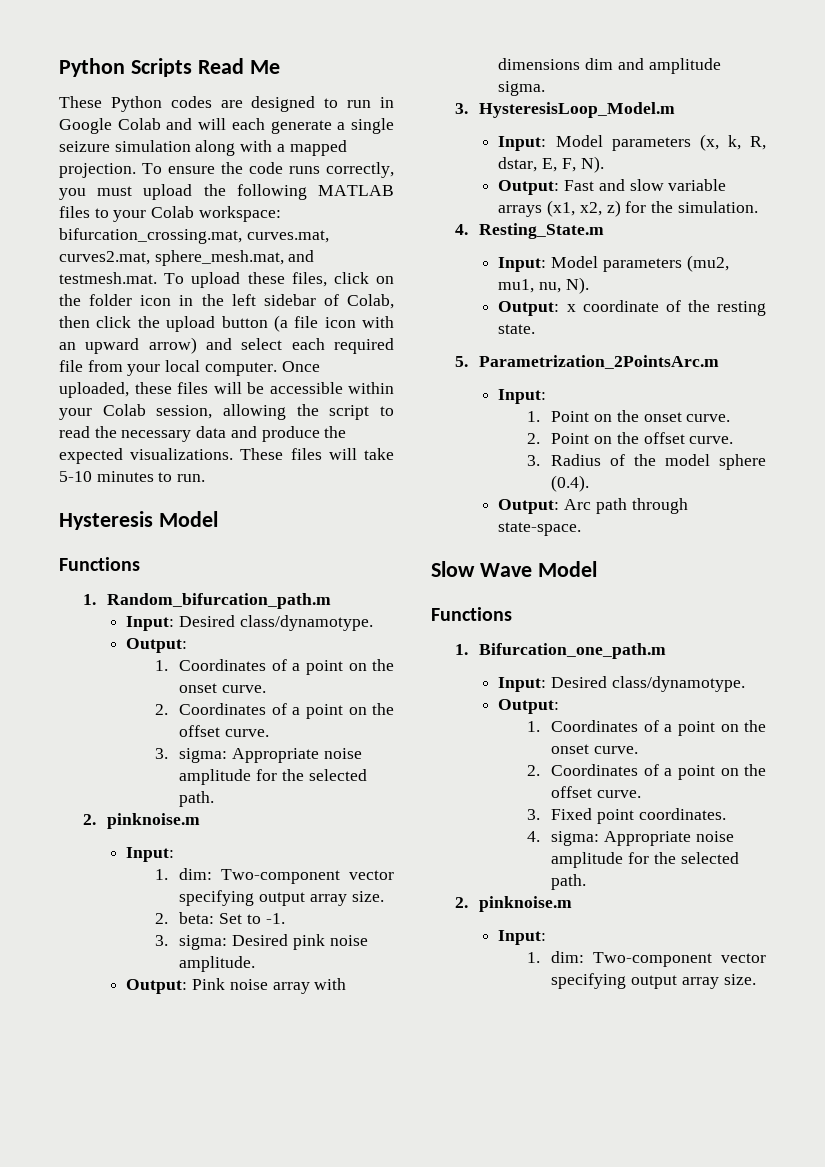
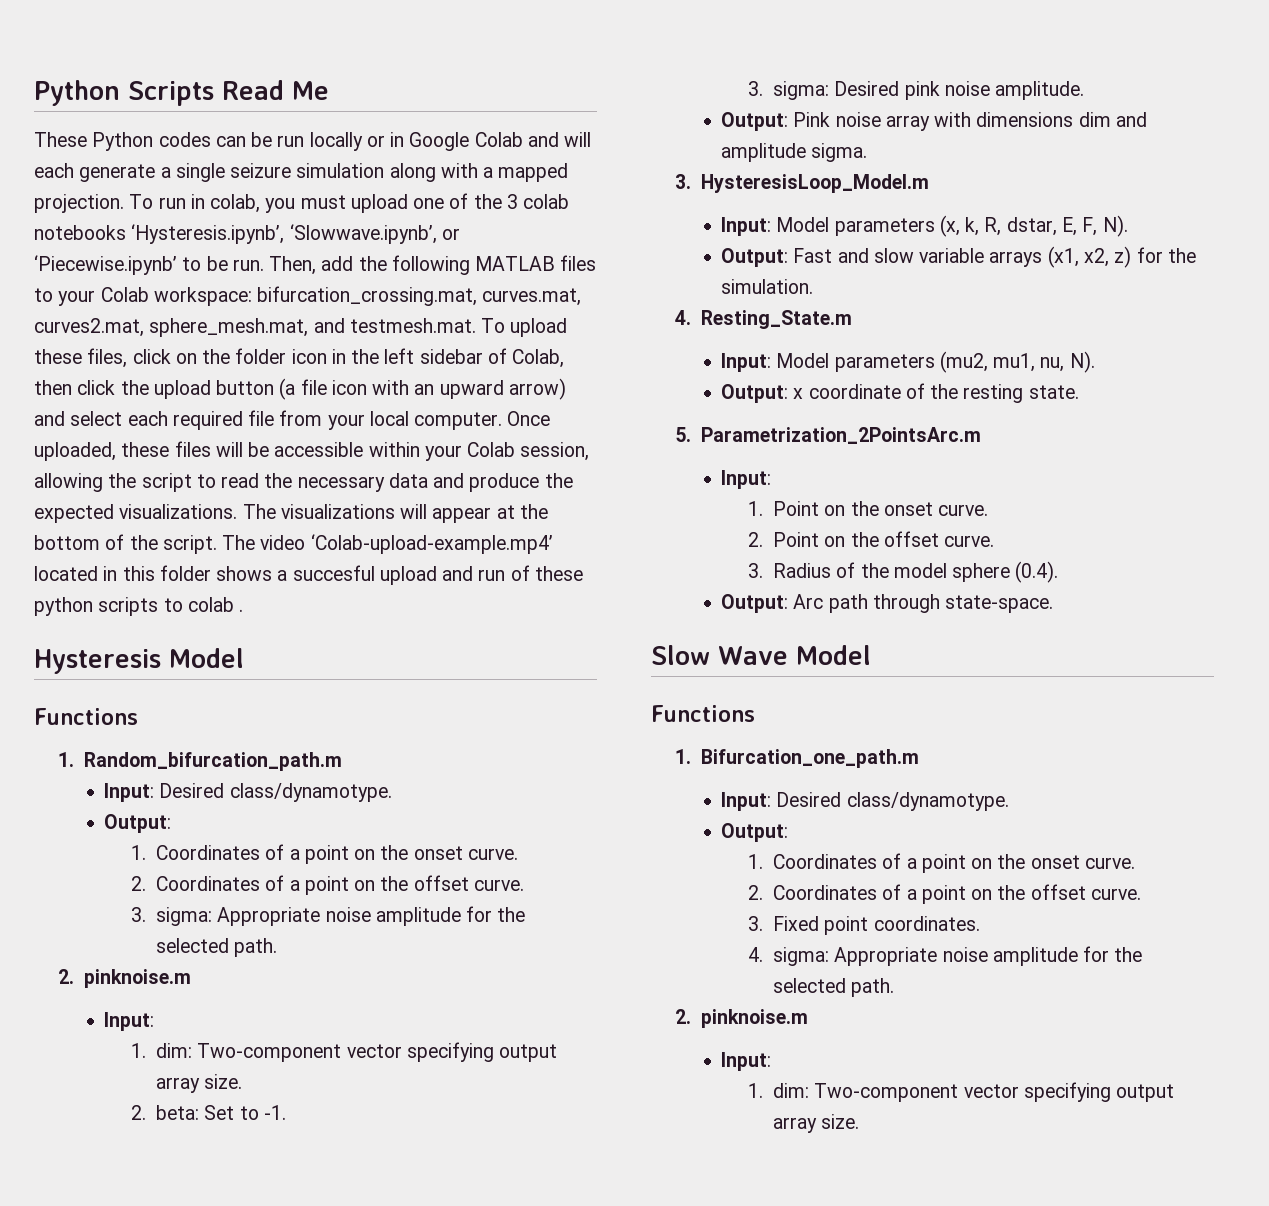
- These Python codes are designed to run in Google Colab and will each generate a single seizure simulation along with a mapped projection.
+ These Python codes can be run locally or in Google Colab and will each generate a single seizure simulation along with a mapped projection.
- To ensure the code runs correctly, you must upload the following MATLAB files to your Colab workspace: bifurcation_crossing.mat, curves.mat, curves2.mat, sphere_mesh.mat, and testmesh.mat. To upload these files, click on the folder icon in the left sidebar of Colab, then click the upload button (a file icon with an upward arrow) and select each required file from your local computer.
+ To run in colab, you must upload one of the 3 colab notebooks ‘Hysteresis.ipynb’, ‘Slowwave.ipynb’, or ‘Piecewise.ipynb’ to be run. Then, add the following MATLAB files to your Colab workspace: bifurcation_crossing.mat, curves.mat, curves2.mat, sphere_mesh.mat, and testmesh.mat. To upload these files, click on the folder icon in the left sidebar of Colab, then click the upload button (a file icon with an upward arrow) and select each required file from your local computer.
- These files will take 5-10 minutes to run.
+ The visualizations will appear at the bottom of the script. The video ‘Colab-upload-example.mp4’ located in this folder shows a succesful upload and run of these python scripts to colab .

